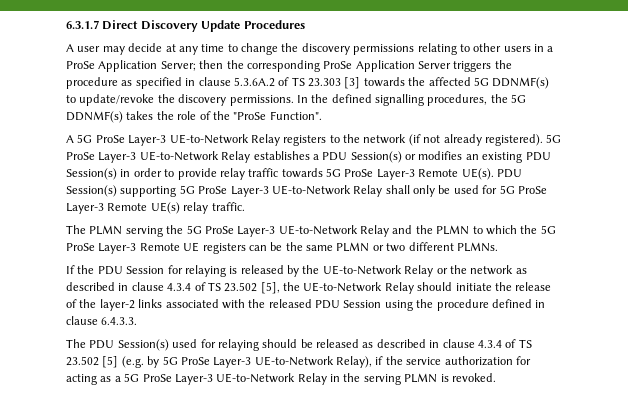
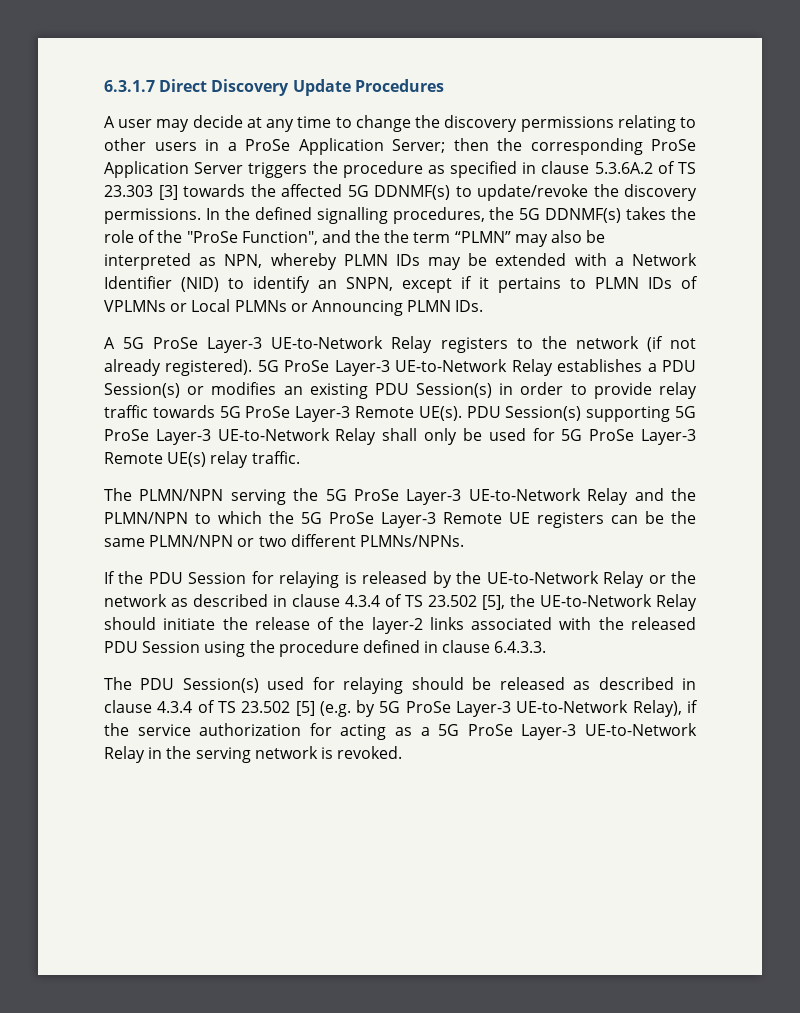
- In the defined signalling procedures, the 5G DDNMF(s) takes the role of the "ProSe Function".
+ In the defined signalling procedures, the 5G DDNMF(s) takes the role of the "ProSe Function", and the the term “PLMN” may also be interpreted as NPN, whereby PLMN IDs may be extended with a Network Identifier (NID) to identify an SNPN, except if it pertains to PLMN IDs of VPLMNs or Local PLMNs or Announcing PLMN IDs.
- The PLMN serving the 5G ProSe Layer-3 UE-to-Network Relay and the PLMN to which the 5G ProSe Layer-3 Remote UE registers can be the same PLMN or two different PLMNs.
+ The PLMN/NPN serving the 5G ProSe Layer-3 UE-to-Network Relay and the PLMN/NPN to which the 5G ProSe Layer-3 Remote UE registers can be the same PLMN/NPN or two different PLMNs/NPNs.
- The PDU Session(s) used for relaying should be released as described in clause 4.3.4 of TS 23.502 [5] (e.g. by 5G ProSe Layer-3 UE-to-Network Relay), if the service authorization for acting as a 5G ProSe Layer-3 UE-to-Network Relay in the serving PLMN is revoked.
+ The PDU Session(s) used for relaying should be released as described in clause 4.3.4 of TS 23.502 [5] (e.g. by 5G ProSe Layer-3 UE-to-Network Relay), if the service authorization for acting as a 5G ProSe Layer-3 UE-to-Network Relay in the serving network is revoked.

